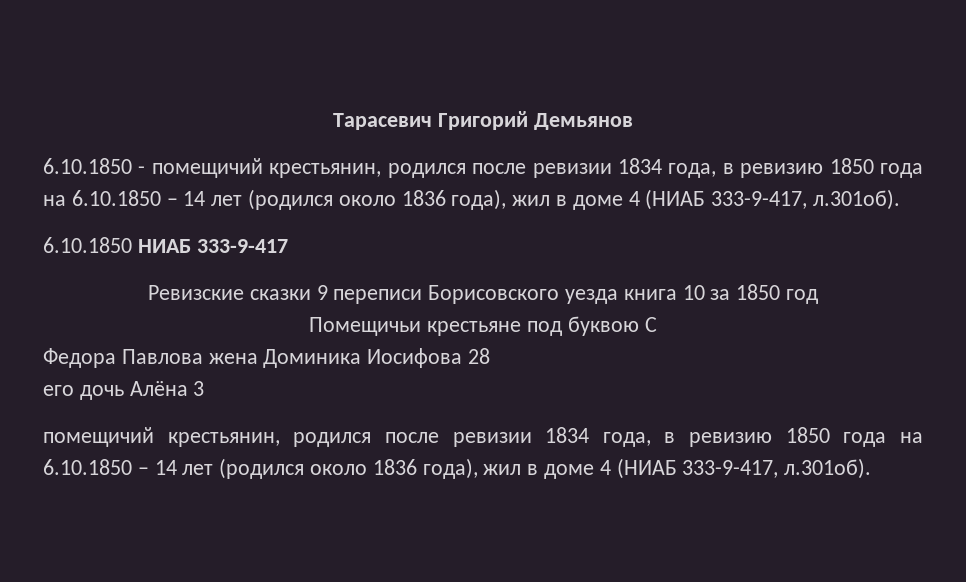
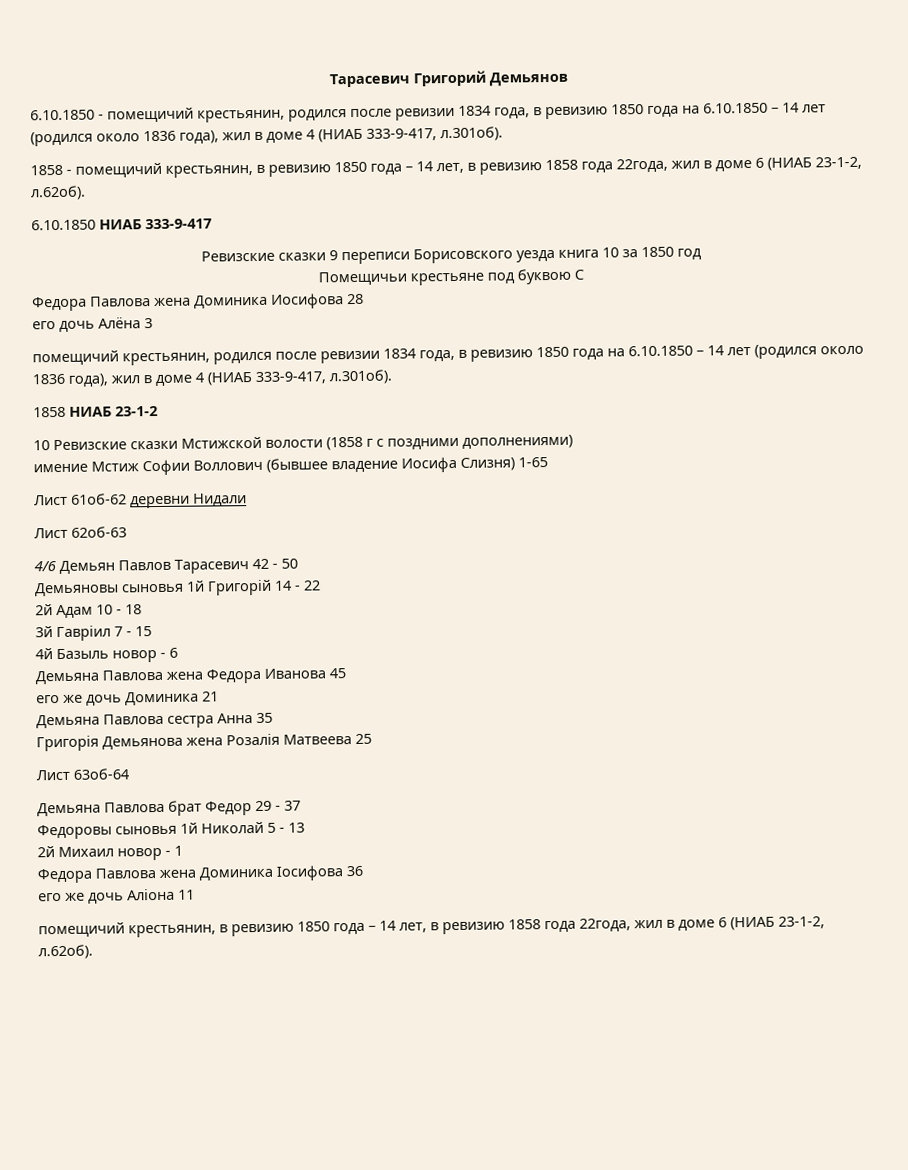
+ 1858 - помещичий крестьянин, в ревизию 1850 года – 14 лет, в ревизию 1858 года 22года, жил в доме 6 (НИАБ 23-1-2, л.62об).
+ 1858 НИАБ 23-1-2
+ 10 Ревизские сказки Мстижской волости (1858 г с поздними дополнениями)
+ имение Мстиж Софии Воллович (бывшее владение Иосифа Слизня) 1-65
+ Лист 61об-62 деревни Нидали
+ Лист 62об-63
+ 4/6 Демьян Павлов Тарасевич 42 - 50
+ Демьяновы сыновья 1й Григорiй 14 - 22
+ 2й Адам 10 - 18
+ 3й Гаврiил 7 - 15
+ 4й Базыль новор - 6
+ Демьяна Павлова жена Федора Иванова 45
+ его же дочь Доминика 21
+ Демьяна Павлова сестра Анна 35
+ Григорiя Демьянова жена Розалiя Матвеева 25
+ Лист 63об-64
+ Демьяна Павлова брат Федор 29 - 37
+ Федоровы сыновья 1й Николай 5 - 13
+ 2й Михаил новор - 1
+ Федора Павлова жена Доминика Iосифова 36
+ его же дочь Алiона 11
+ помещичий крестьянин, в ревизию 1850 года – 14 лет, в ревизию 1858 года 22года, жил в доме 6 (НИАБ 23-1-2, л.62об).

